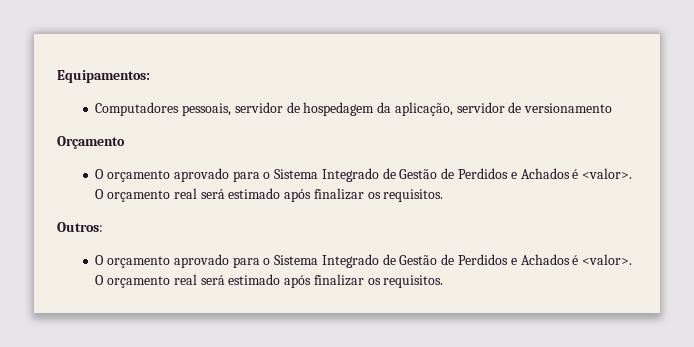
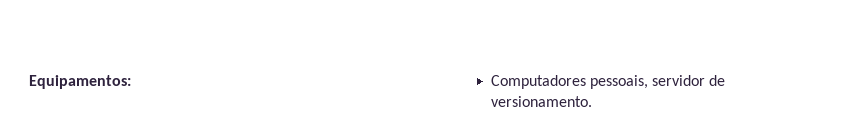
- Computadores pessoais, servidor de hospedagem da aplicação, servidor de versionamento
- Orçamento
- O orçamento aprovado para o Sistema Integrado de Gestão de Perdidos e Achados é <valor>. O orçamento real será estimado após finalizar os requisitos.
- Outros:
- O orçamento aprovado para o Sistema Integrado de Gestão de Perdidos e Achados é <valor>. O orçamento real será estimado após finalizar os requisitos.
+ Computadores pessoais, servidor de versionamento.

